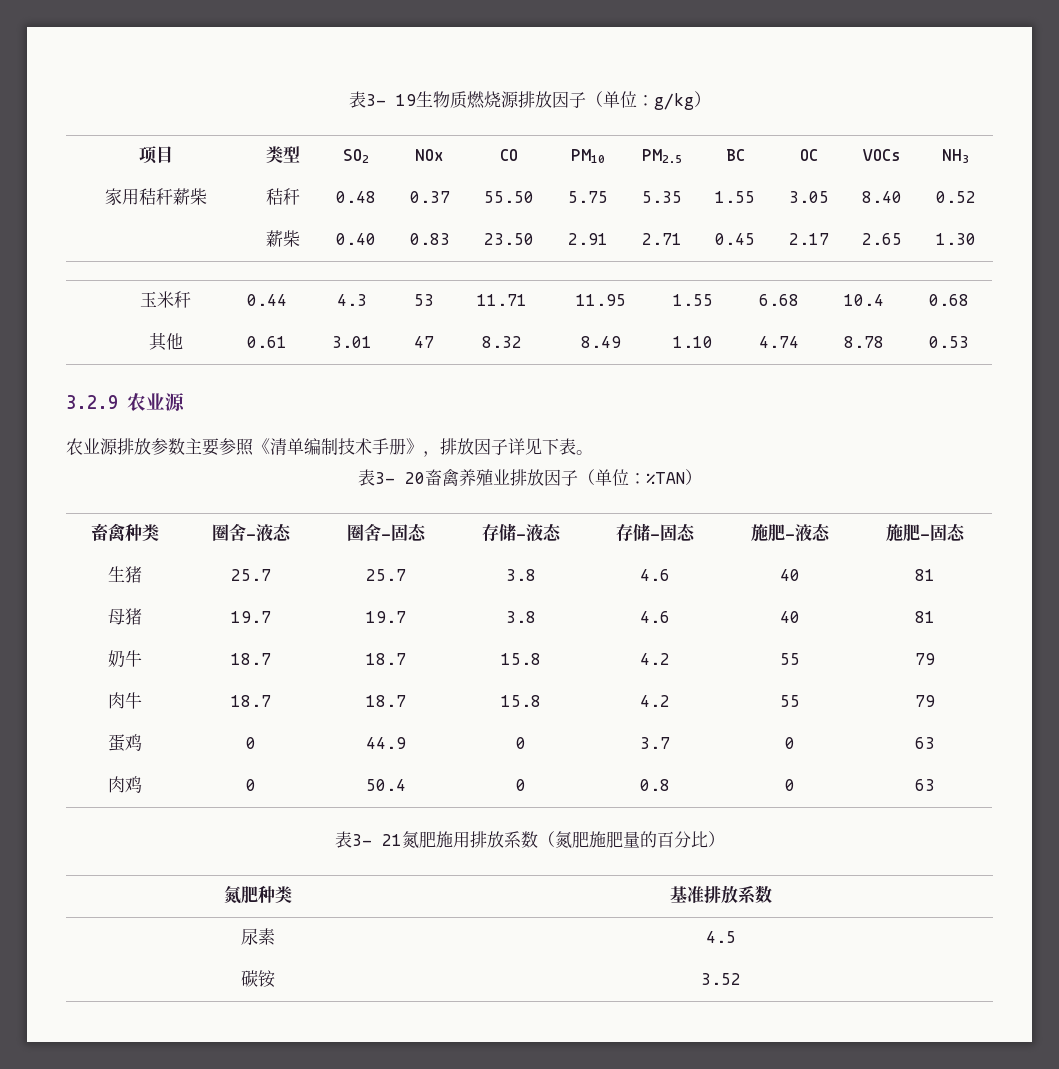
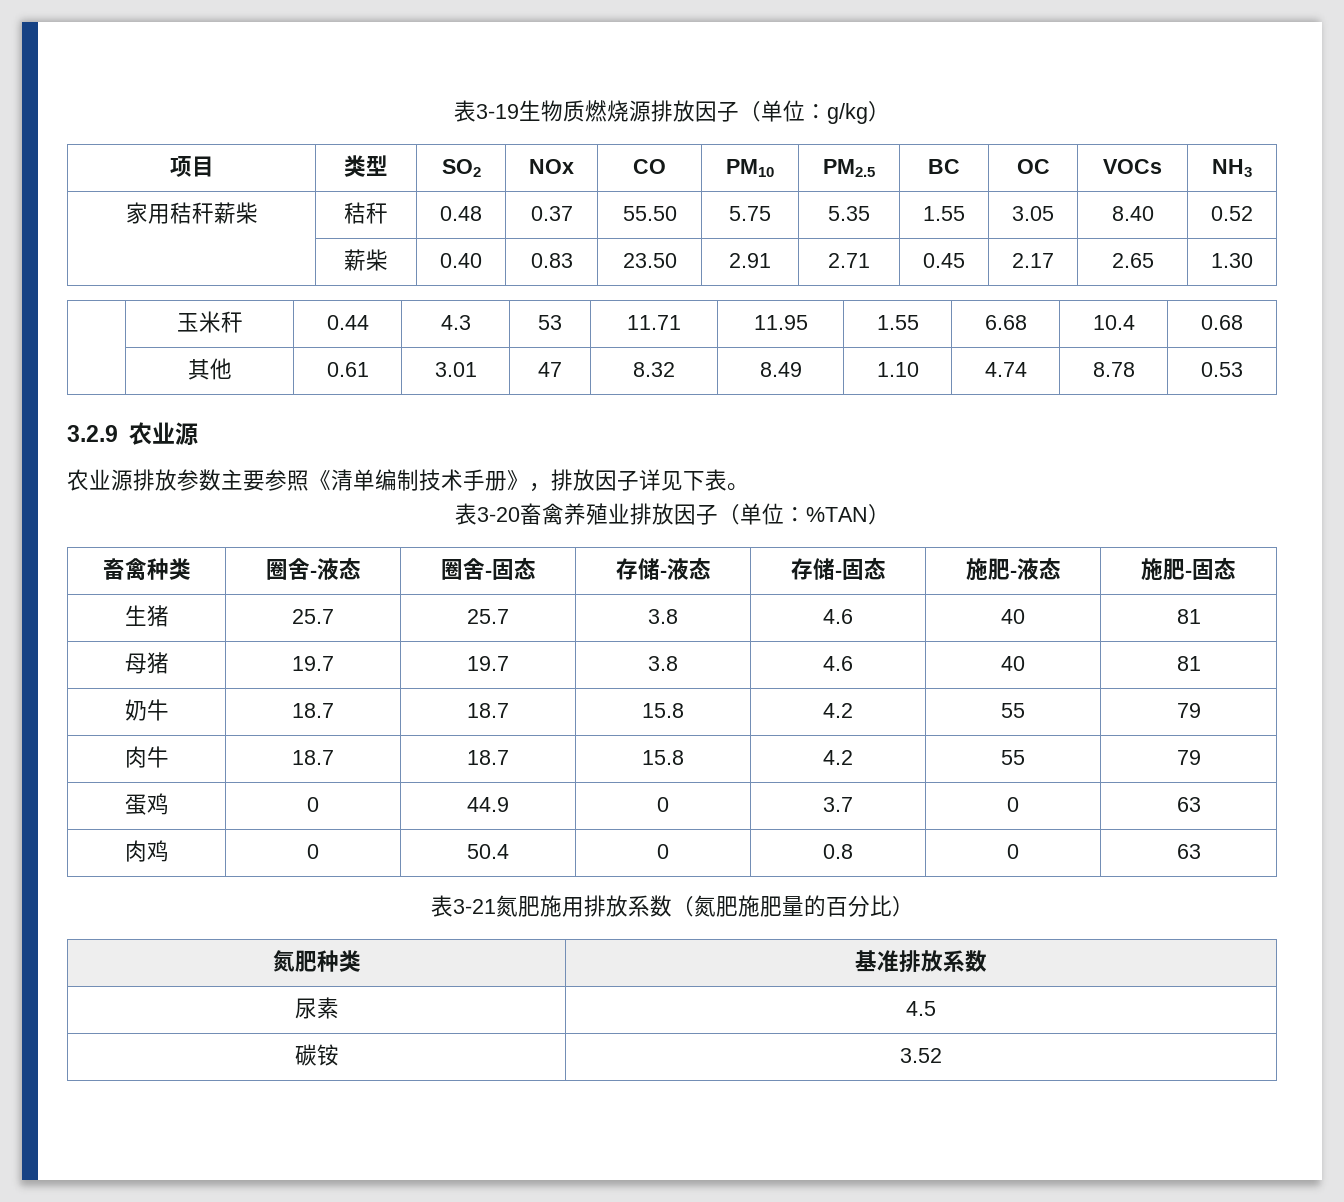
- 表3- 19生物质燃烧源排放因子（单位：g/kg）
+ 表3-19生物质燃烧源排放因子（单位：g/kg）
- 表3- 20畜禽养殖业排放因子（单位：%TAN）
+ 表3-20畜禽养殖业排放因子（单位：%TAN）
- 表3- 21氮肥施用排放系数（氮肥施肥量的百分比）
+ 表3-21氮肥施用排放系数（氮肥施肥量的百分比）

